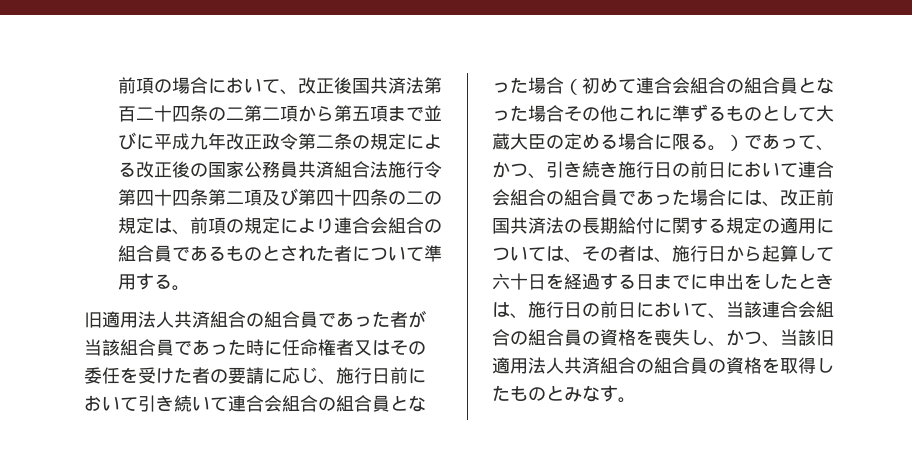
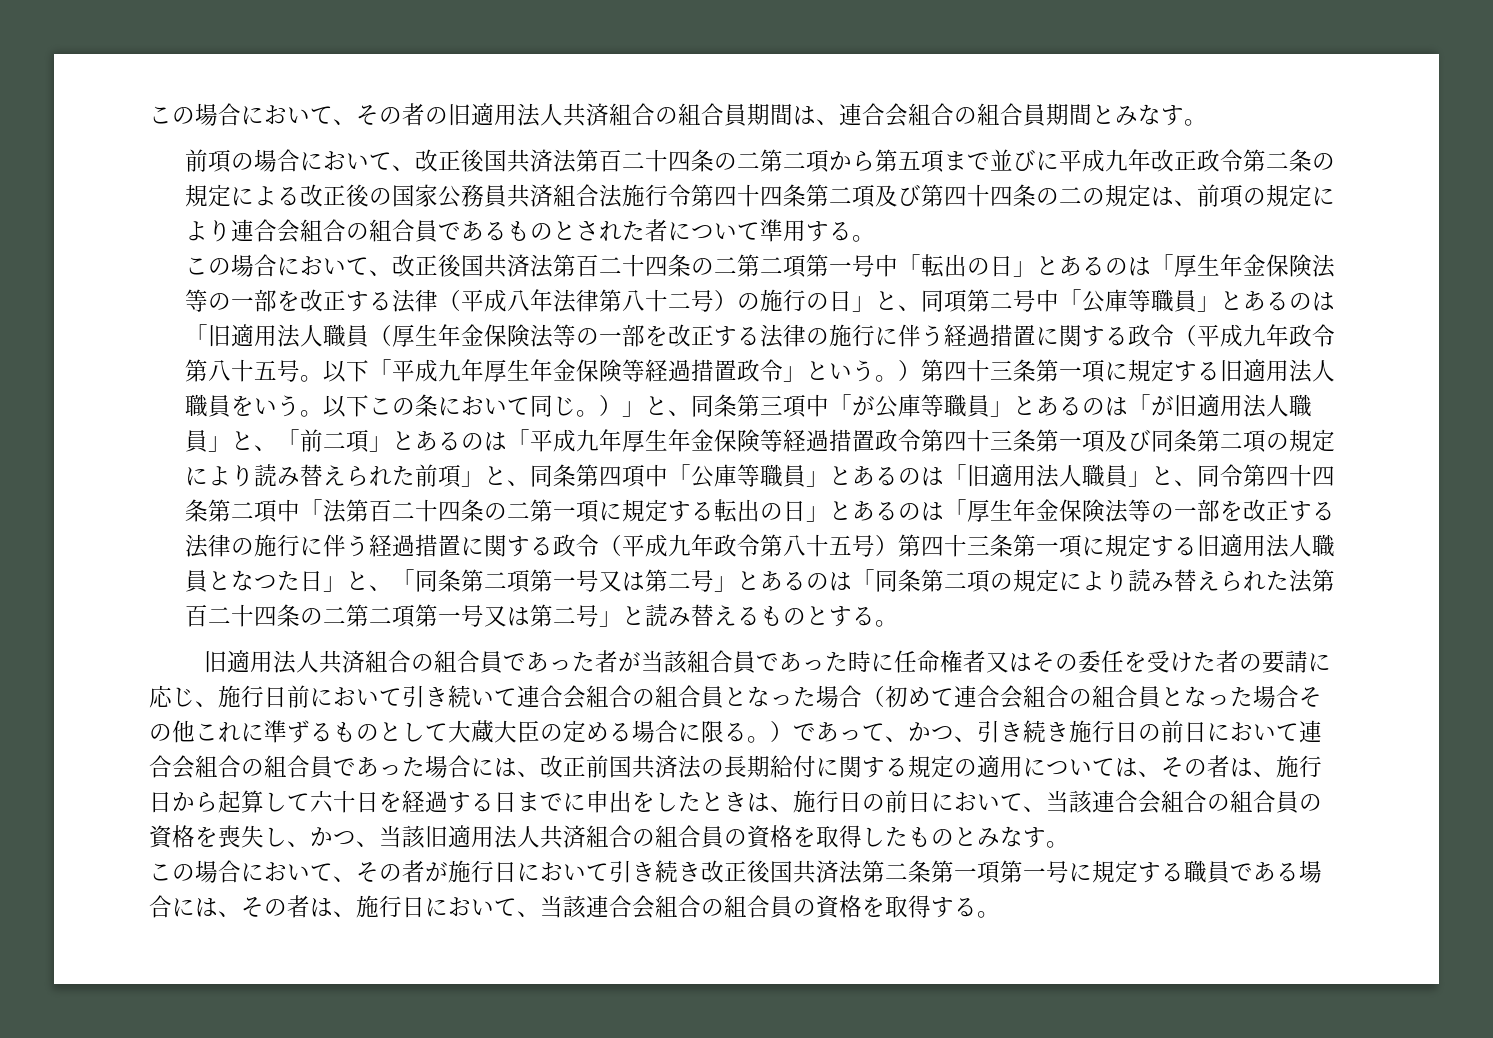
+ この場合において、その者の旧適用法人共済組合の組合員期間は、連合会組合の組合員期間とみなす。
+ この場合において、改正後国共済法第百二十四条の二第二項第一号中「転出の日」とあるのは「厚生年金保険法等の一部を改正する法律（平成八年法律第八十二号）の施行の日」と、同項第二号中「公庫等職員」とあるのは「旧適用法人職員（厚生年金保険法等の一部を改正する法律の施行に伴う経過措置に関する政令（平成九年政令第八十五号。以下「平成九年厚生年金保険等経過措置政令」という。）第四十三条第一項に規定する旧適用法人職員をいう。以下この条において同じ。）」と、同条第三項中「が公庫等職員」とあるのは「が旧適用法人職員」と、「前二項」とあるのは「平成九年厚生年金保険等経過措置政令第四十三条第一項及び同条第二項の規定により読み替えられた前項」と、同条第四項中「公庫等職員」とあるのは「旧適用法人職員」と、同令第四十四条第二項中「法第百二十四条の二第一項に規定する転出の日」とあるのは「厚生年金保険法等の一部を改正する法律の施行に伴う経過措置に関する政令（平成九年政令第八十五号）第四十三条第一項に規定する旧適用法人職員となつた日」と、「同条第二項第一号又は第二号」とあるのは「同条第二項の規定により読み替えられた法第百二十四条の二第二項第一号又は第二号」と読み替えるものとする。
+ この場合において、その者が施行日において引き続き改正後国共済法第二条第一項第一号に規定する職員である場合には、その者は、施行日において、当該連合会組合の組合員の資格を取得する。

